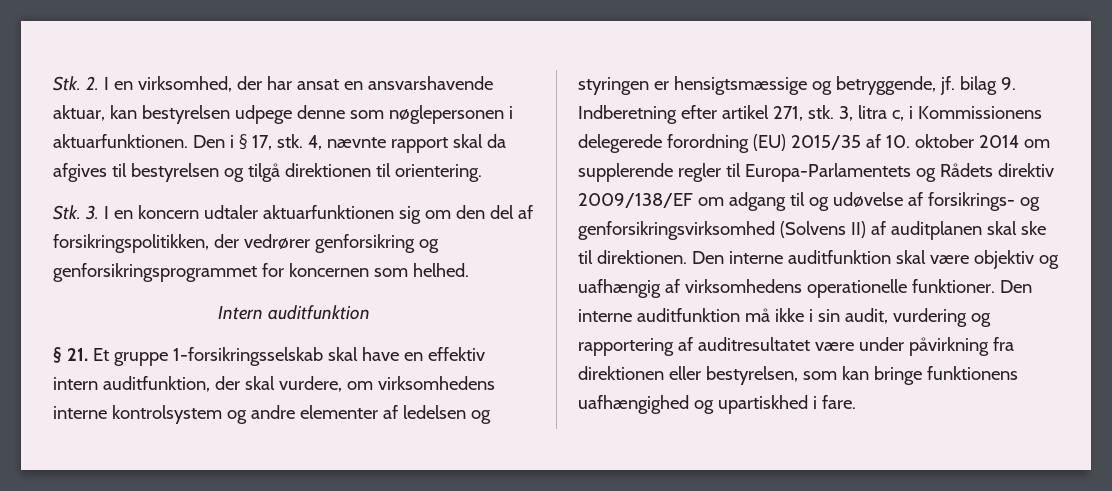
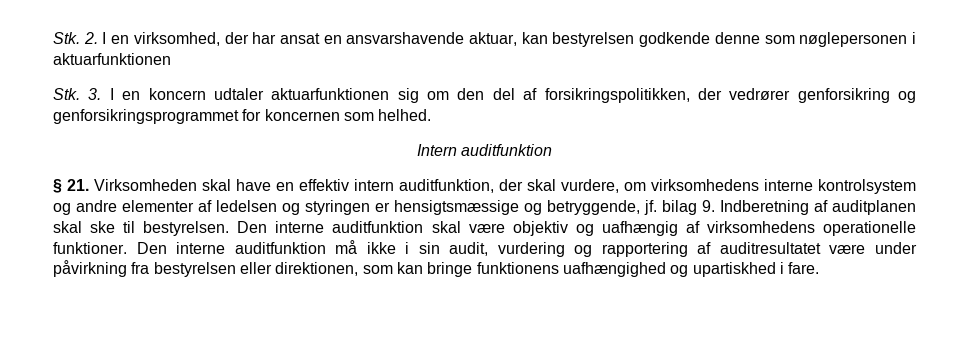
- Stk. 2. I en virksomhed, der har ansat en ansvarshavende aktuar, kan bestyrelsen udpege denne som nøglepersonen i aktuarfunktionen. Den i § 17, stk. 4, nævnte rapport skal da afgives til bestyrelsen og tilgå direktionen til orientering.
+ Stk. 2. I en virksomhed, der har ansat en ansvarshavende aktuar, kan bestyrelsen godkende denne som nøglepersonen i aktuarfunktionen
- § 21. Et gruppe 1-forsikringsselskab skal have en effektiv intern auditfunktion, der skal vurdere, om virksomhedens interne kontrolsystem og andre elementer af ledelsen og styringen er hensigtsmæssige og betryggende, jf. bilag 9. Indberetning efter artikel 271, stk. 3, litra c, i Kommissionens delegerede forordning (EU) 2015/35 af 10. oktober 2014 om supplerende regler til Europa-Parlamentets og Rådets direktiv 2009/138/EF om adgang til og udøvelse af forsikrings- og genforsikringsvirksomhed (Solvens II) af auditplanen skal ske til direktionen.
+ § 21. Virksomheden skal have en effektiv intern auditfunktion, der skal vurdere, om virksomhedens interne kontrolsystem og andre elementer af ledelsen og styringen er hensigtsmæssige og betryggende, jf. bilag 9. Indberetning af auditplanen skal ske til bestyrelsen.
- Den interne auditfunktion må ikke i sin audit, vurdering og rapportering af auditresultatet være under påvirkning fra direktionen eller bestyrelsen, som kan bringe funktionens uafhængighed og upartiskhed i fare.
+ Den interne auditfunktion må ikke i sin audit, vurdering og rapportering af auditresultatet være under påvirkning fra bestyrelsen eller direktionen, som kan bringe funktionens uafhængighed og upartiskhed i fare.

